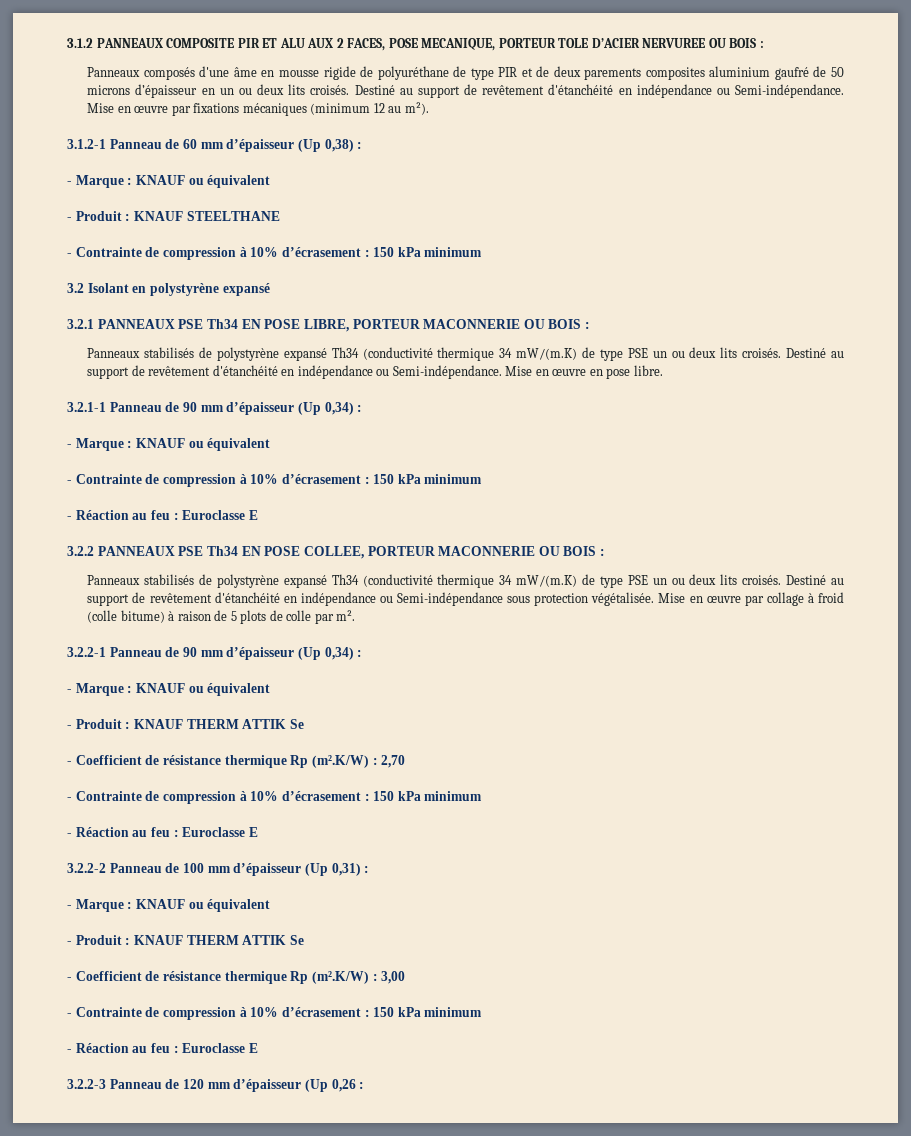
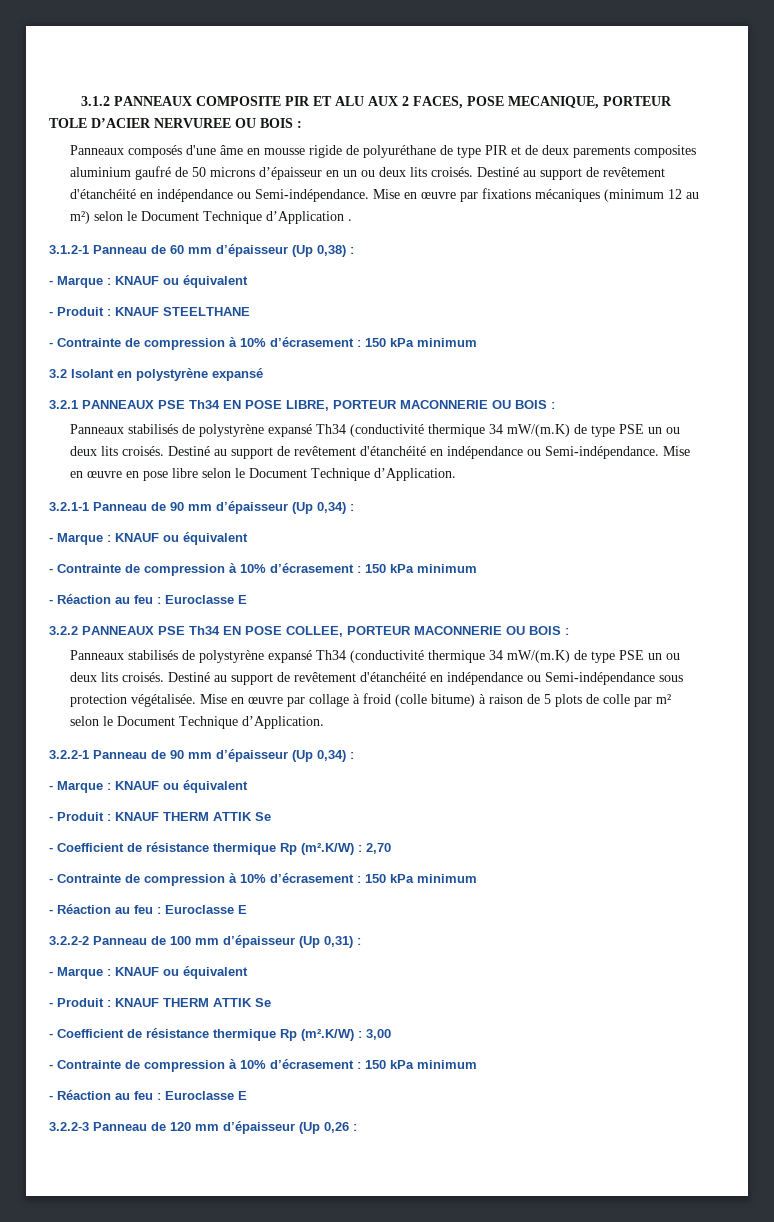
- Mise en œuvre par fixations mécaniques (minimum 12 au m²).
+ Mise en œuvre par fixations mécaniques (minimum 12 au m²) selon le Document Technique d’Application .
- Mise en œuvre en pose libre.
+ Mise en œuvre en pose libre selon le Document Technique d’Application.
- Mise en œuvre par collage à froid (colle bitume) à raison de 5 plots de colle par m².
+ Mise en œuvre par collage à froid (colle bitume) à raison de 5 plots de colle par m² selon le Document Technique d’Application.

